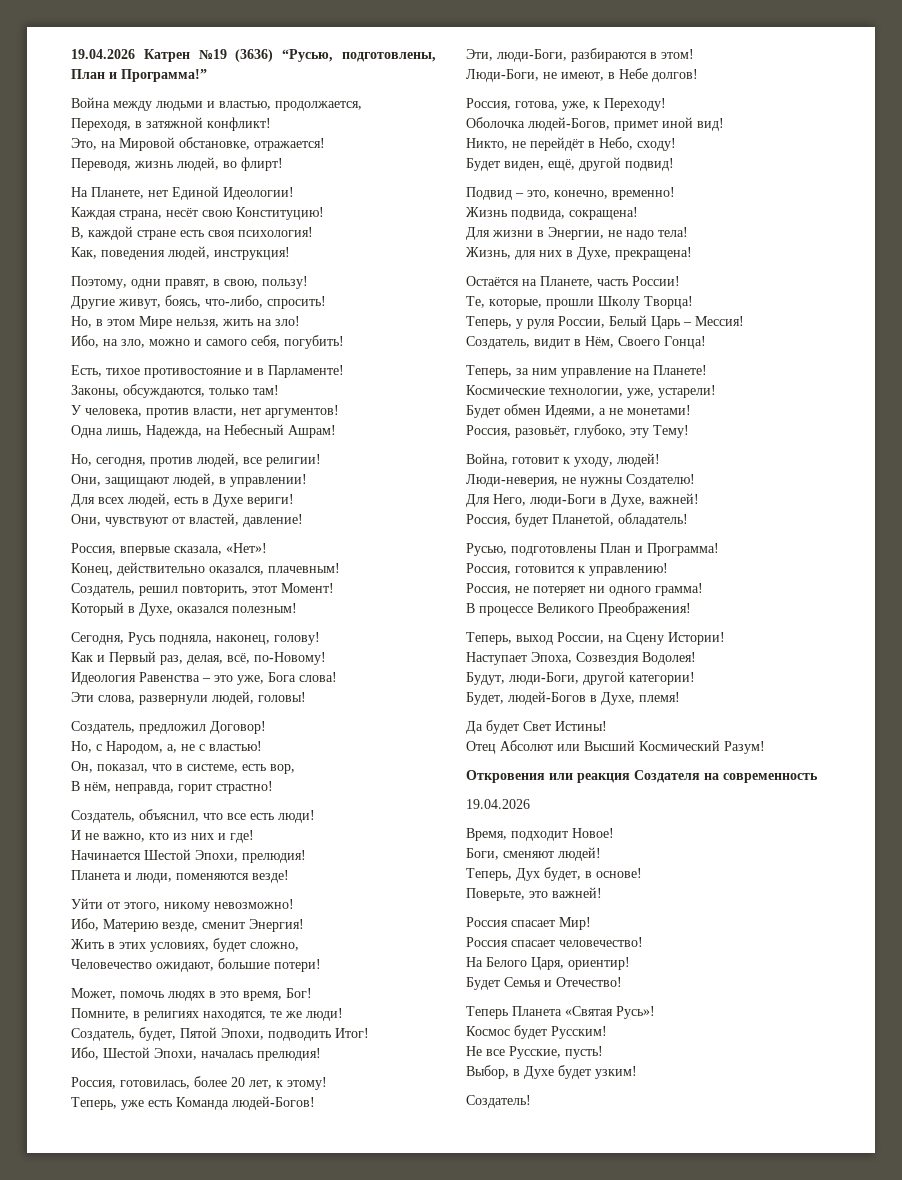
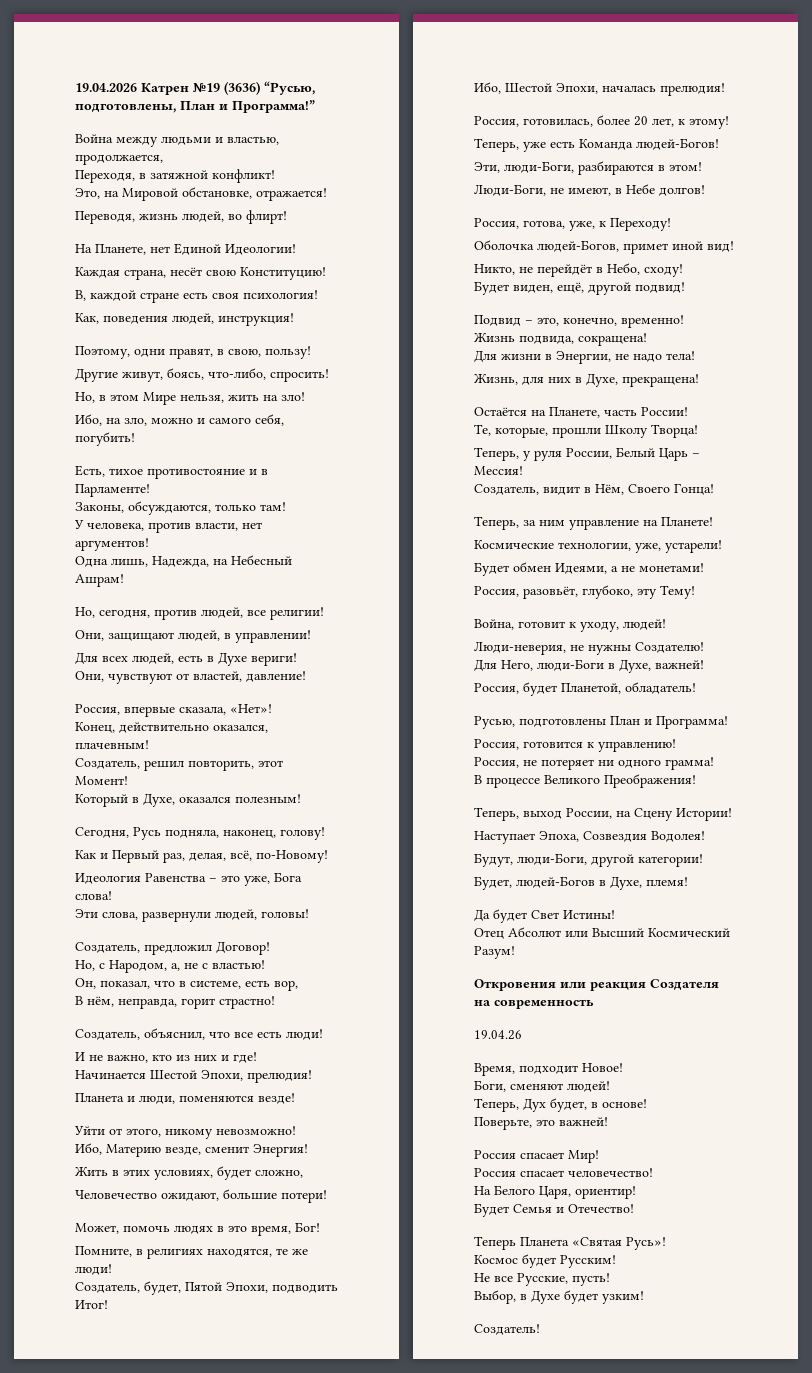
  Откровения или реакция Создателя на современность
- 19.04.2026
+ 19.04.26

